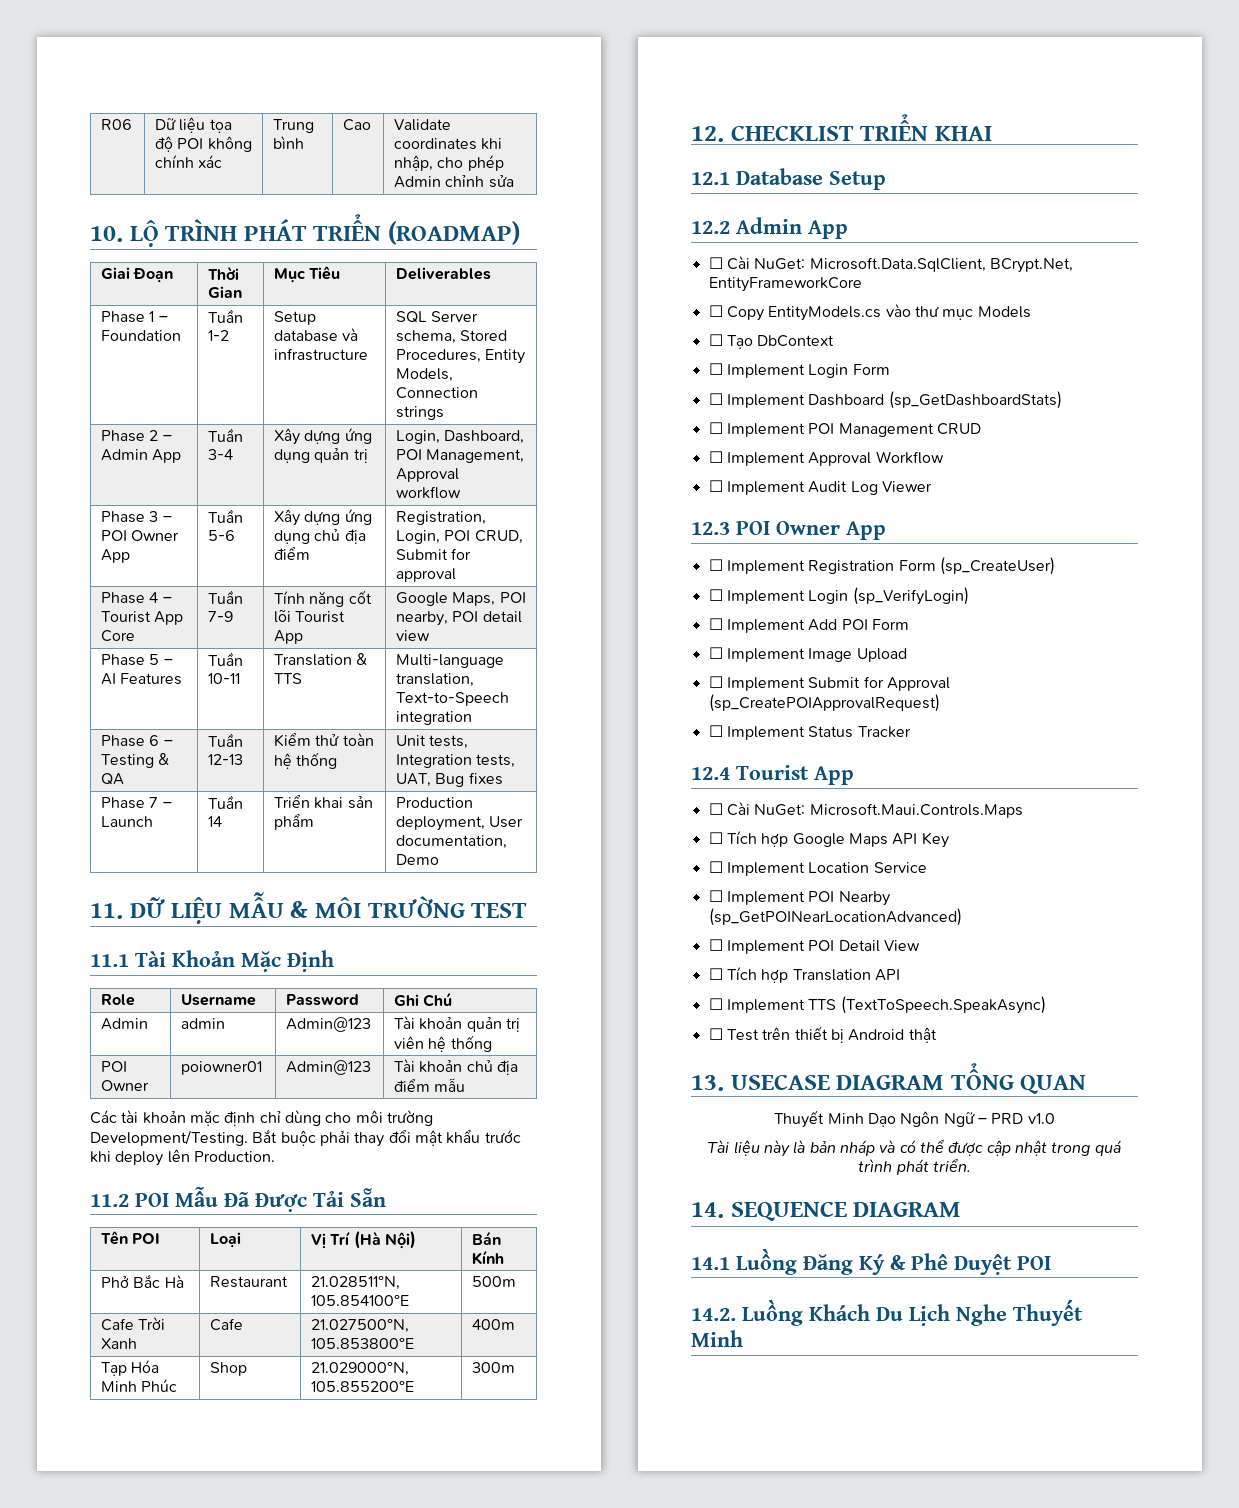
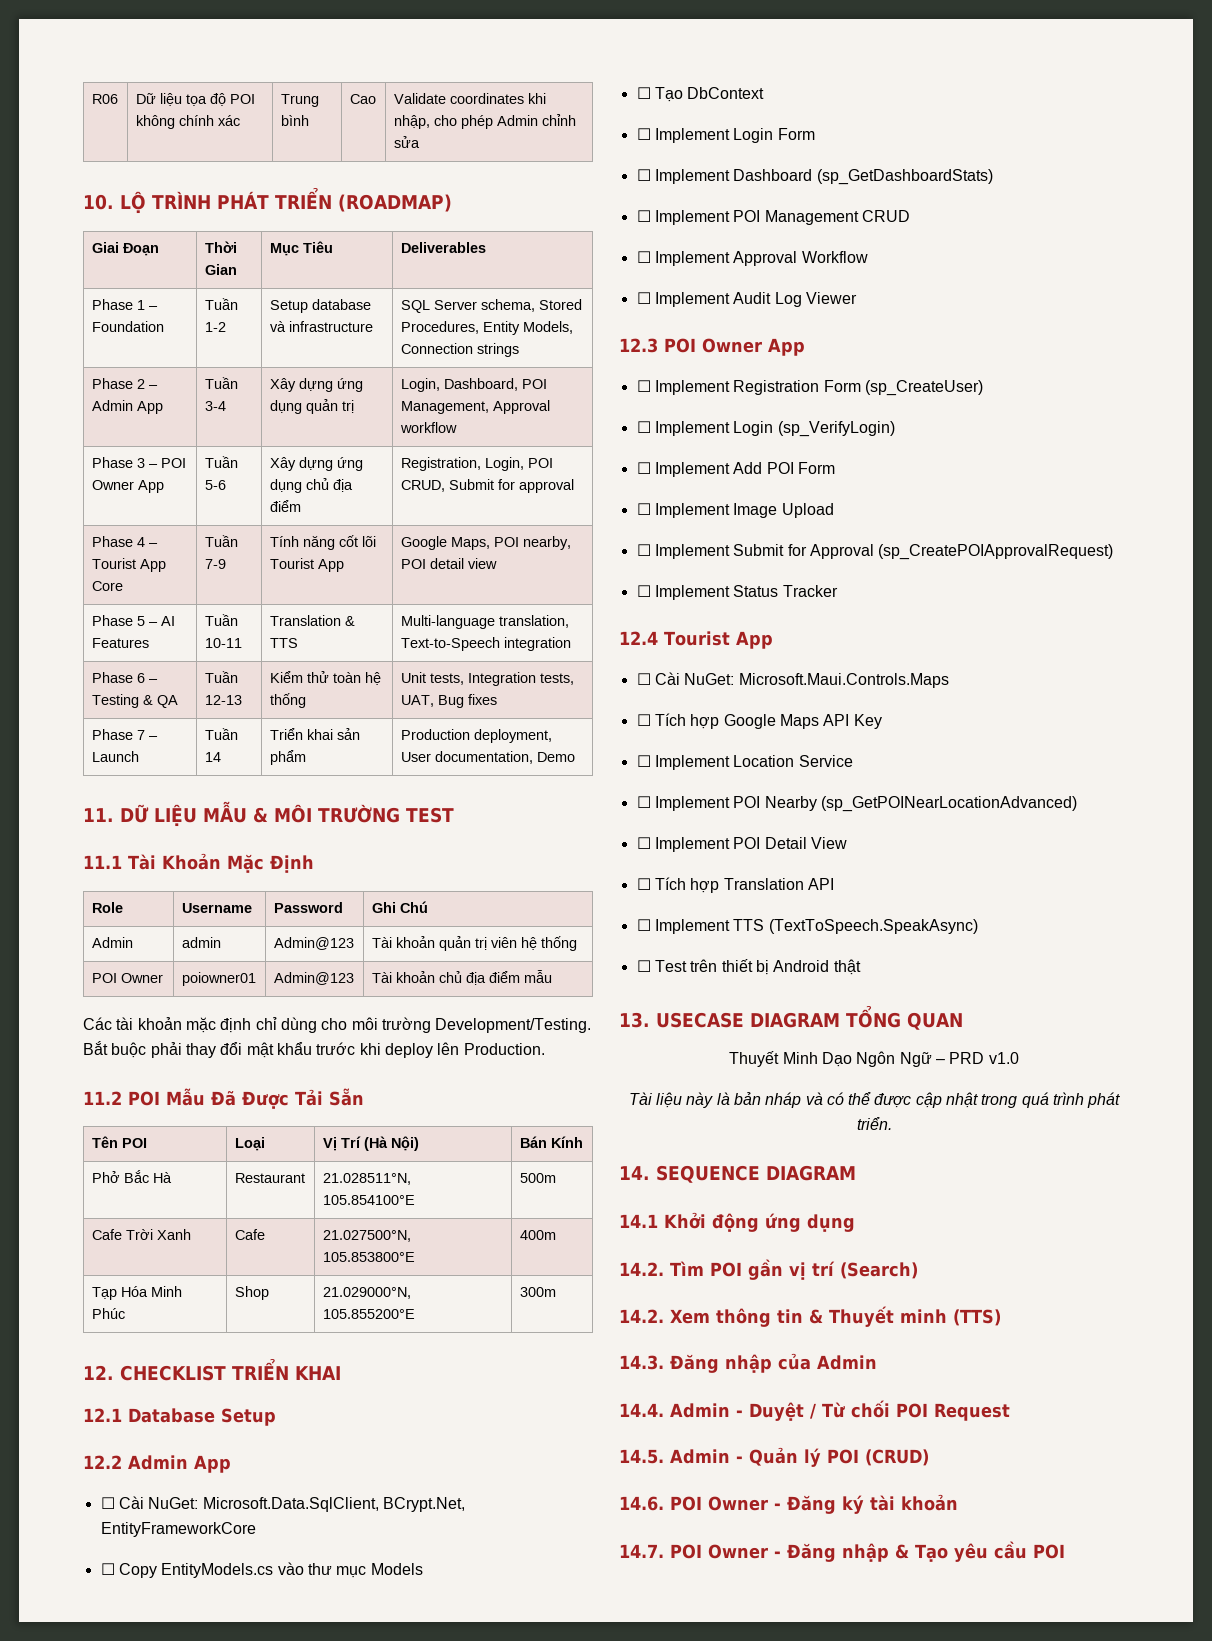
- 14.1 Luồng Đăng Ký & Phê Duyệt POI
- 14.2. Luồng Khách Du Lịch Nghe Thuyết Minh
+ 14.1 Khởi động ứng dụng
+ 14.2. Tìm POI gần vị trí (Search)
+ 14.2. Xem thông tin & Thuyết minh (TTS)
+ 14.3. Đăng nhập của Admin
+ 14.4. Admin - Duyệt / Từ chối POI Request
+ 14.5. Admin - Quản lý POI (CRUD)
+ 14.6. POI Owner - Đăng ký tài khoản
+ 14.7. POI Owner - Đăng nhập & Tạo yêu cầu POI

